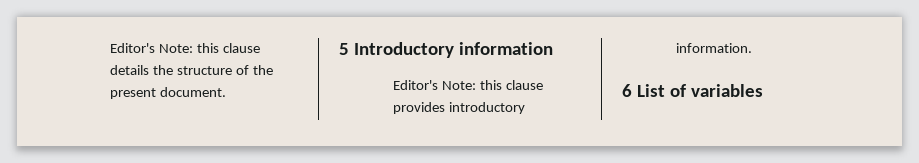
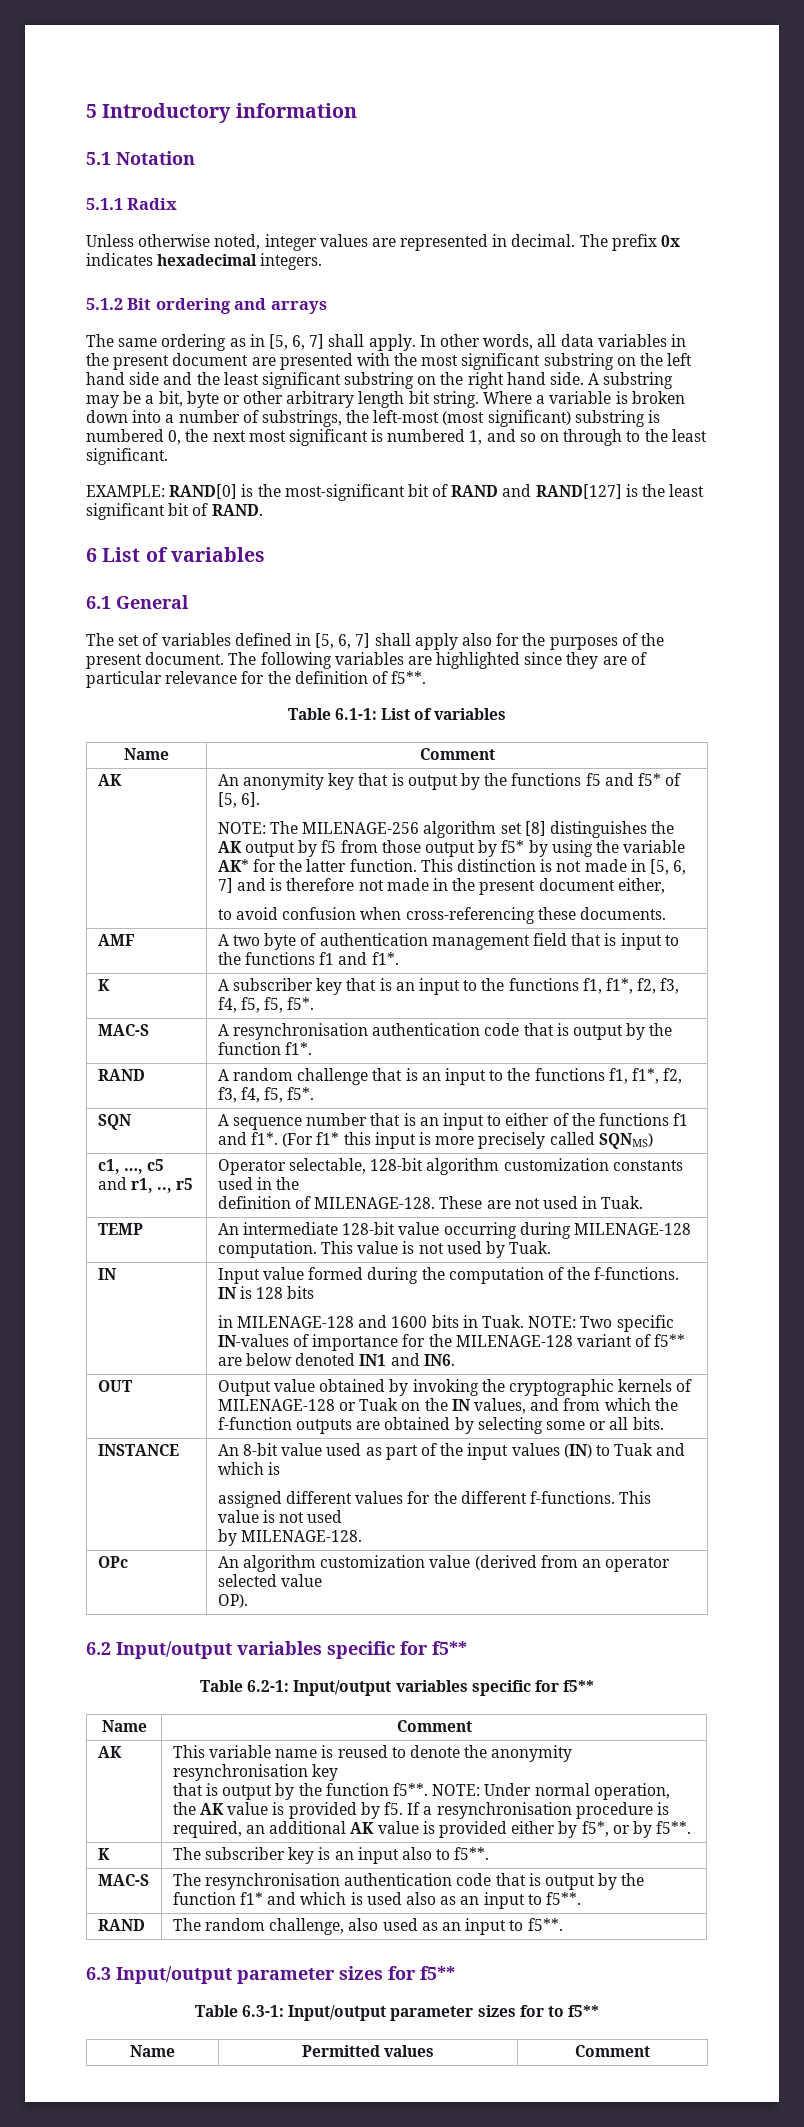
- Editor's Note: this clause details the structure of the present document.
  5 Introductory information
- Editor's Note: this clause provides introductory information.
+ 5.1 Notation
+ 5.1.1 Radix
+ Unless otherwise noted, integer values are represented in decimal. The prefix 0x indicates hexadecimal integers.
+ 5.1.2 Bit ordering and arrays
+ The same ordering as in [5, 6, 7] shall apply. In other words, all data variables in the present document are presented with the most significant substring on the left hand side and the least significant substring on the right hand side. A substring may be a bit, byte or other arbitrary length bit string. Where a variable is broken down into a number of substrings, the left-most (most significant) substring is numbered 0, the next most significant is numbered 1, and so on through to the least significant.
+ EXAMPLE: RAND[0] is the most-significant bit of RAND and RAND[127] is the least significant bit of RAND.
  6 List of variables
+ 6.1 General
+ The set of variables defined in [5, 6, 7] shall apply also for the purposes of the present document. The following variables are highlighted since they are of particular relevance for the definition of f5**.
+ Table 6.1-1: List of variables
+ Name | Comment
+ AK | An anonymity key that is output by the functions f5 and f5* of [5, 6].
+ NOTE: The MILENAGE-256 algorithm set [8] distinguishes the AK output by f5 from those output by f5* by using the variable AK* for the latter function. This distinction is not made in [5, 6, 7] and is therefore not made in the present document either,
+ to avoid confusion when cross-referencing these documents.
+ AMF | A two byte of authentication management field that is input to the functions f1 and f1*.
+ K | A subscriber key that is an input to the functions f1, f1*, f2, f3, f4, f5, f5, f5*.
+ MAC-S | A resynchronisation authentication code that is output by the function f1*.
+ RAND | A random challenge that is an input to the functions f1, f1*, f2, f3, f4, f5, f5*.
+ SQN | A sequence number that is an input to either of the functions f1 and f1*. (For f1* this input is more precisely called SQNMS)
+ c1, …, c5 and r1, .., r5 | Operator selectable, 128-bit algorithm customization constants used in the
+ definition of MILENAGE-128. These are not used in Tuak.
+ TEMP | An intermediate 128-bit value occurring during MILENAGE-128 computation. This value is not used by Tuak.
+ IN | Input value formed during the computation of the f-functions. IN is 128 bits
+ in MILENAGE-128 and 1600 bits in Tuak. NOTE: Two specific IN-values of importance for the MILENAGE-128 variant of f5** are below denoted IN1 and IN6.
+ OUT | Output value obtained by invoking the cryptographic kernels of MILENAGE-128 or Tuak on the IN values, and from which the f-function outputs are obtained by selecting some or all bits.
+ INSTANCE | An 8-bit value used as part of the input values (IN) to Tuak and which is
+ assigned different values for the different f-functions. This value is not used
+ by MILENAGE-128.
+ OPc | An algorithm customization value (derived from an operator selected value
+ OP).
+ 6.2 Input/output variables specific for f5**
+ Table 6.2-1: Input/output variables specific for f5**
+ Name | Comment
+ AK | This variable name is reused to denote the anonymity resynchronisation key
+ that is output by the function f5**. NOTE: Under normal operation, the AK value is provided by f5. If a resynchronisation procedure is required, an additional AK value is provided either by f5*, or by f5**.
+ K | The subscriber key is an input also to f5**.
+ MAC-S | The resynchronisation authentication code that is output by the function f1* and which is used also as an input to f5**.
+ RAND | The random challenge, also used as an input to f5**.
+ 6.3 Input/output parameter sizes for f5**
+ Table 6.3-1: Input/output parameter sizes for to f5**
+ Name | Permitted values | Comment

